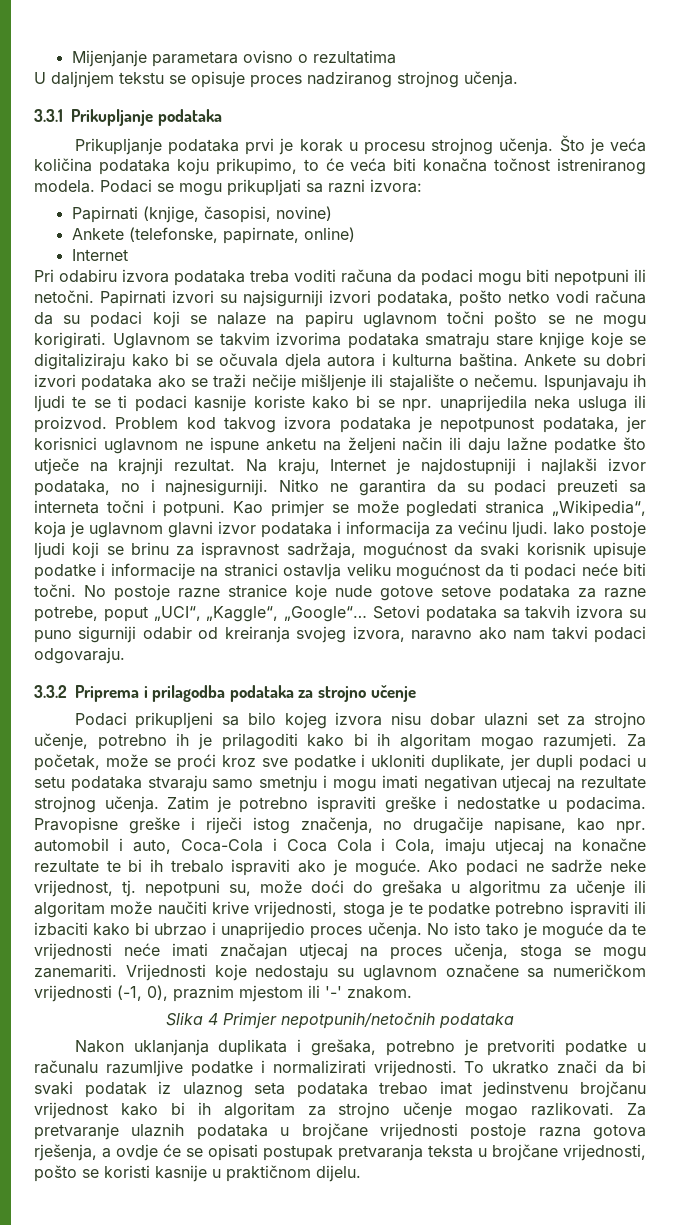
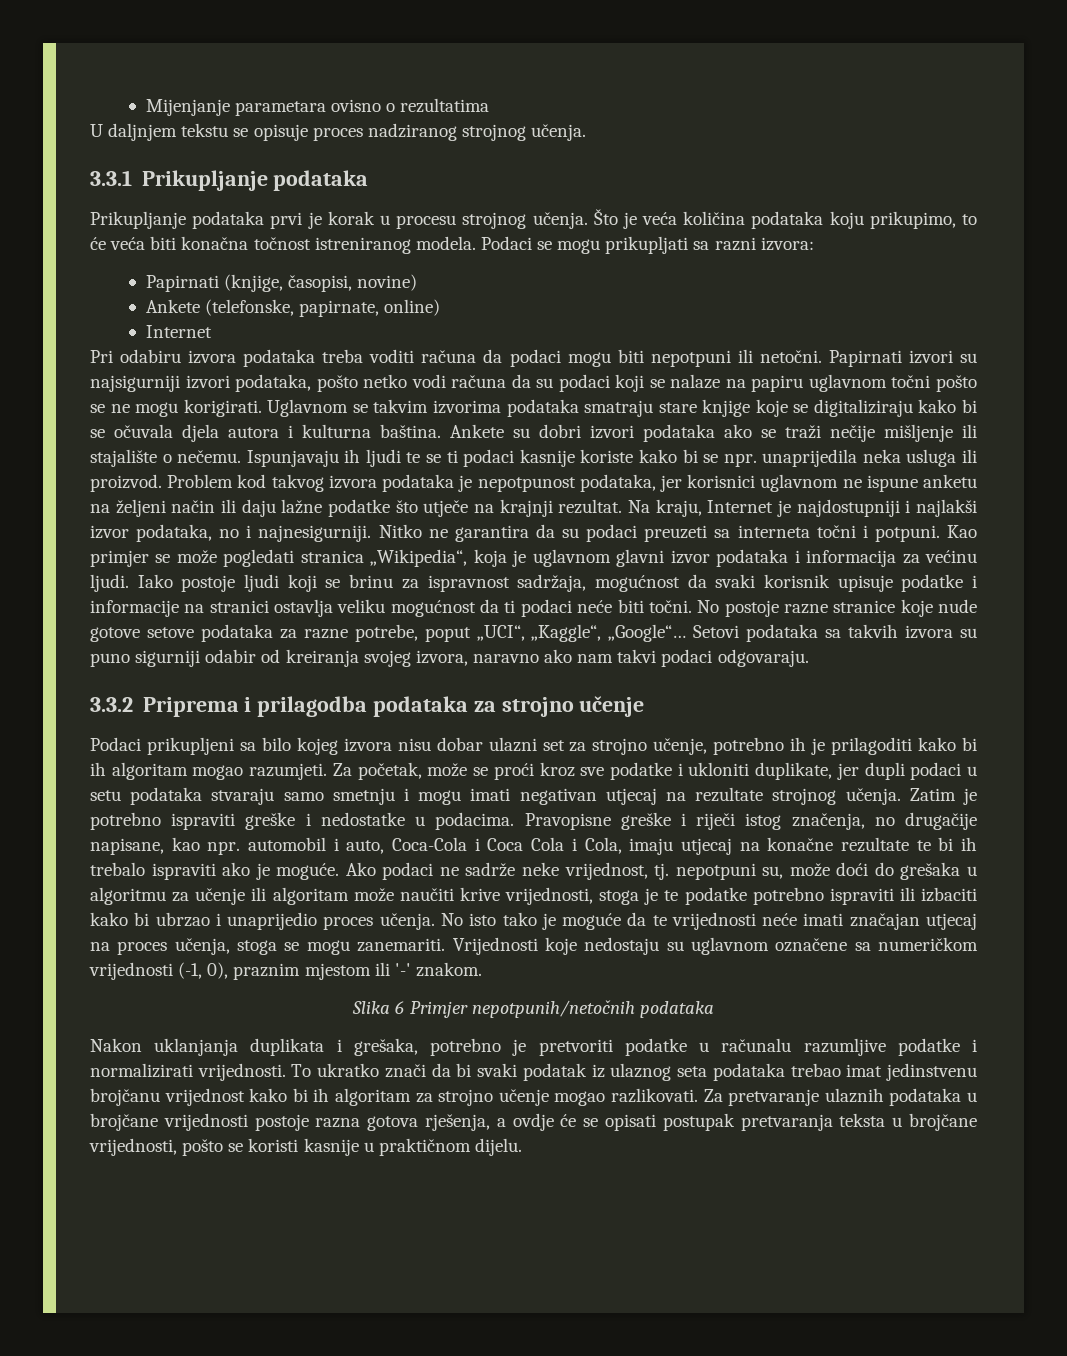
- Slika 4 Primjer nepotpunih/netočnih podataka
+ Slika 6 Primjer nepotpunih/netočnih podataka

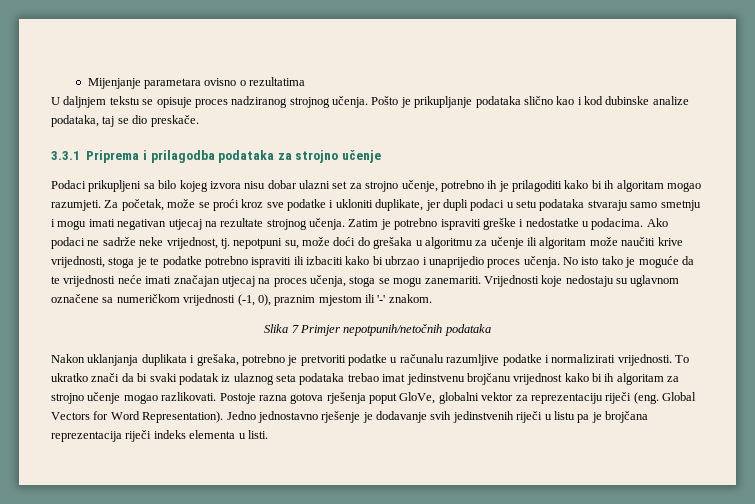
- U daljnjem tekstu se opisuje proces nadziranog strojnog učenja.
- 3.3.1 Prikupljanje podataka
- Prikupljanje podataka prvi je korak u procesu strojnog učenja. Što je veća količina podataka koju prikupimo, to će veća biti konačna točnost istreniranog modela. Podaci se mogu prikupljati sa razni izvora:
- Papirnati (knjige, časopisi, novine)
- Ankete (telefonske, papirnate, online)
- Internet
- Pri odabiru izvora podataka treba voditi računa da podaci mogu biti nepotpuni ili netočni. Papirnati izvori su najsigurniji izvori podataka, pošto netko vodi računa da su podaci koji se nalaze na papiru uglavnom točni pošto se ne mogu korigirati. Uglavnom se takvim izvorima podataka smatraju stare knjige koje se digitaliziraju kako bi se očuvala djela autora i kulturna baština. Ankete su dobri izvori podataka ako se traži nečije mišljenje ili stajalište o nečemu. Ispunjavaju ih ljudi te se ti podaci kasnije koriste kako bi se npr. unaprijedila neka usluga ili proizvod. Problem kod takvog izvora podataka je nepotpunost podataka, jer korisnici uglavnom ne ispune anketu na željeni način ili daju lažne podatke što utječe na krajnji rezultat. Na kraju, Internet je najdostupniji i najlakši izvor podataka, no i najnesigurniji. Nitko ne garantira da su podaci preuzeti sa interneta točni i potpuni. Kao primjer se može pogledati stranica „Wikipedia“, koja je uglavnom glavni izvor podataka i informacija za većinu ljudi. Iako postoje ljudi koji se brinu za ispravnost sadržaja, mogućnost da svaki korisnik upisuje podatke i informacije na stranici ostavlja veliku mogućnost da ti podaci neće biti točni. No postoje razne stranice koje nude gotove setove podataka za razne potrebe, poput „UCI“, „Kaggle“, „Google“… Setovi podataka sa takvih izvora su puno sigurniji odabir od kreiranja svojeg izvora, naravno ako nam takvi podaci odgovaraju.
- 3.3.2 Priprema i prilagodba podataka za strojno učenje
+ U daljnjem tekstu se opisuje proces nadziranog strojnog učenja. Pošto je prikupljanje podataka slično kao i kod dubinske analize podataka, taj se dio preskače.
+ 3.3.1 Priprema i prilagodba podataka za strojno učenje
- Pravopisne greške i riječi istog značenja, no drugačije napisane, kao npr. automobil i auto, Coca-Cola i Coca Cola i Cola, imaju utjecaj na konačne rezultate te bi ih trebalo ispraviti ako je moguće.
- Slika 6 Primjer nepotpunih/netočnih podataka
+ Slika 7 Primjer nepotpunih/netočnih podataka
- Za pretvaranje ulaznih podataka u brojčane vrijednosti postoje razna gotova rješenja, a ovdje će se opisati postupak pretvaranja teksta u brojčane vrijednosti, pošto se koristi kasnije u praktičnom dijelu.
+ Postoje razna gotova rješenja poput GloVe, globalni vektor za reprezentaciju riječi (eng. Global Vectors for Word Representation). Jedno jednostavno rješenje je dodavanje svih jedinstvenih riječi u listu pa je brojčana reprezentacija riječi indeks elementa u listi.

